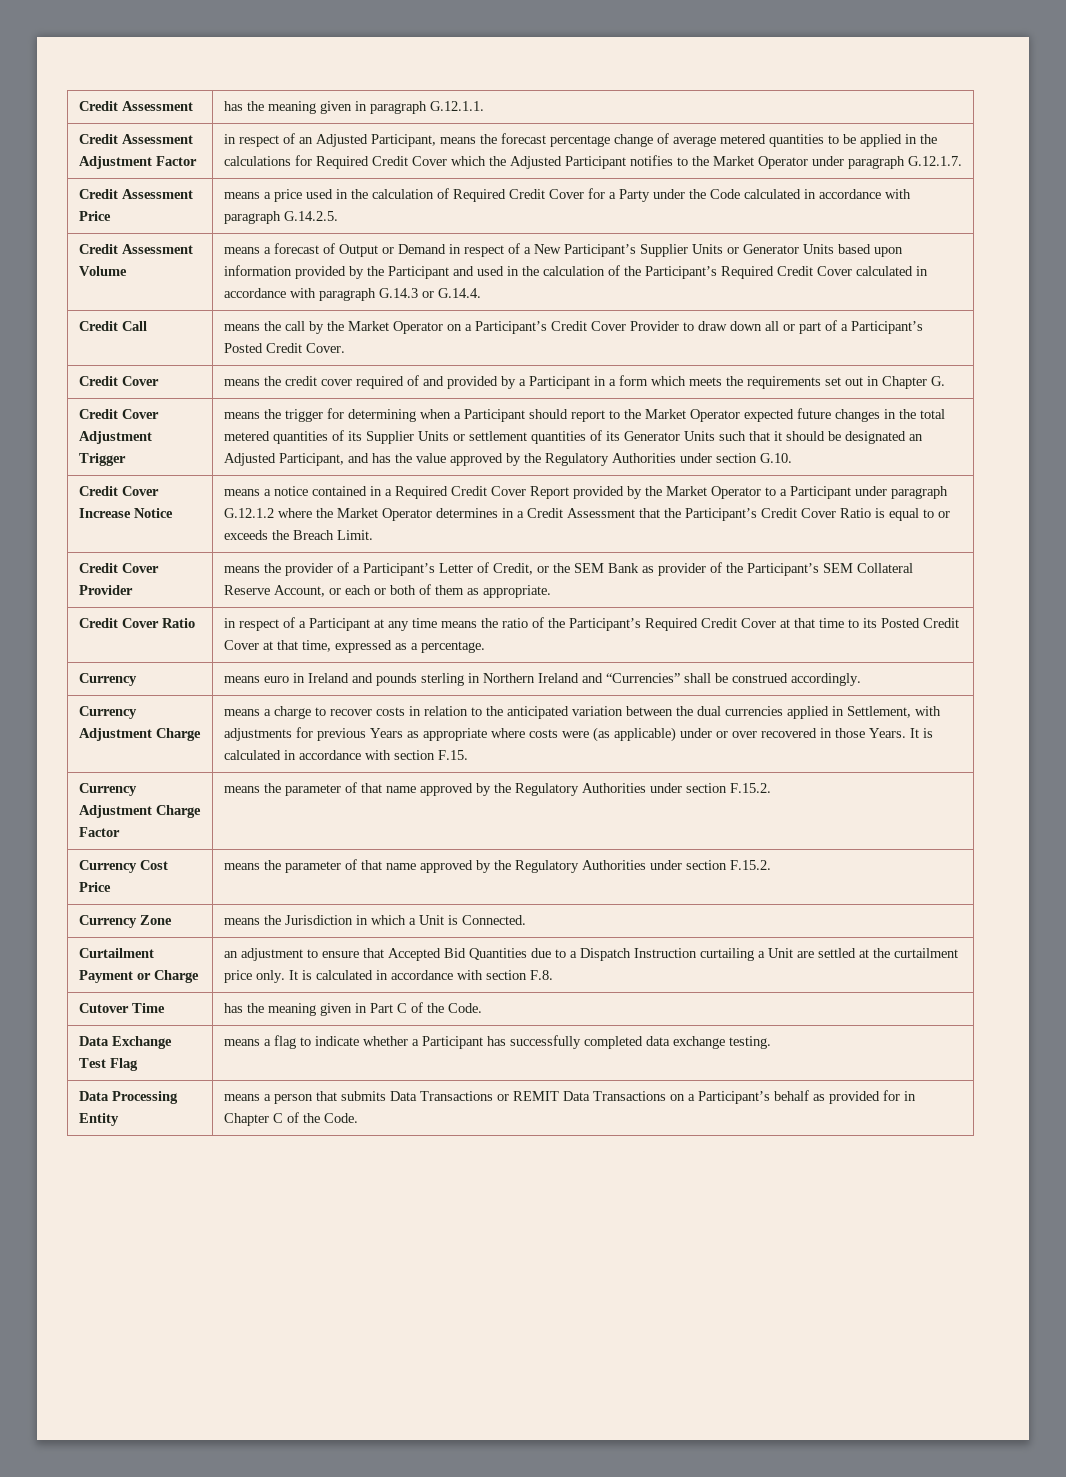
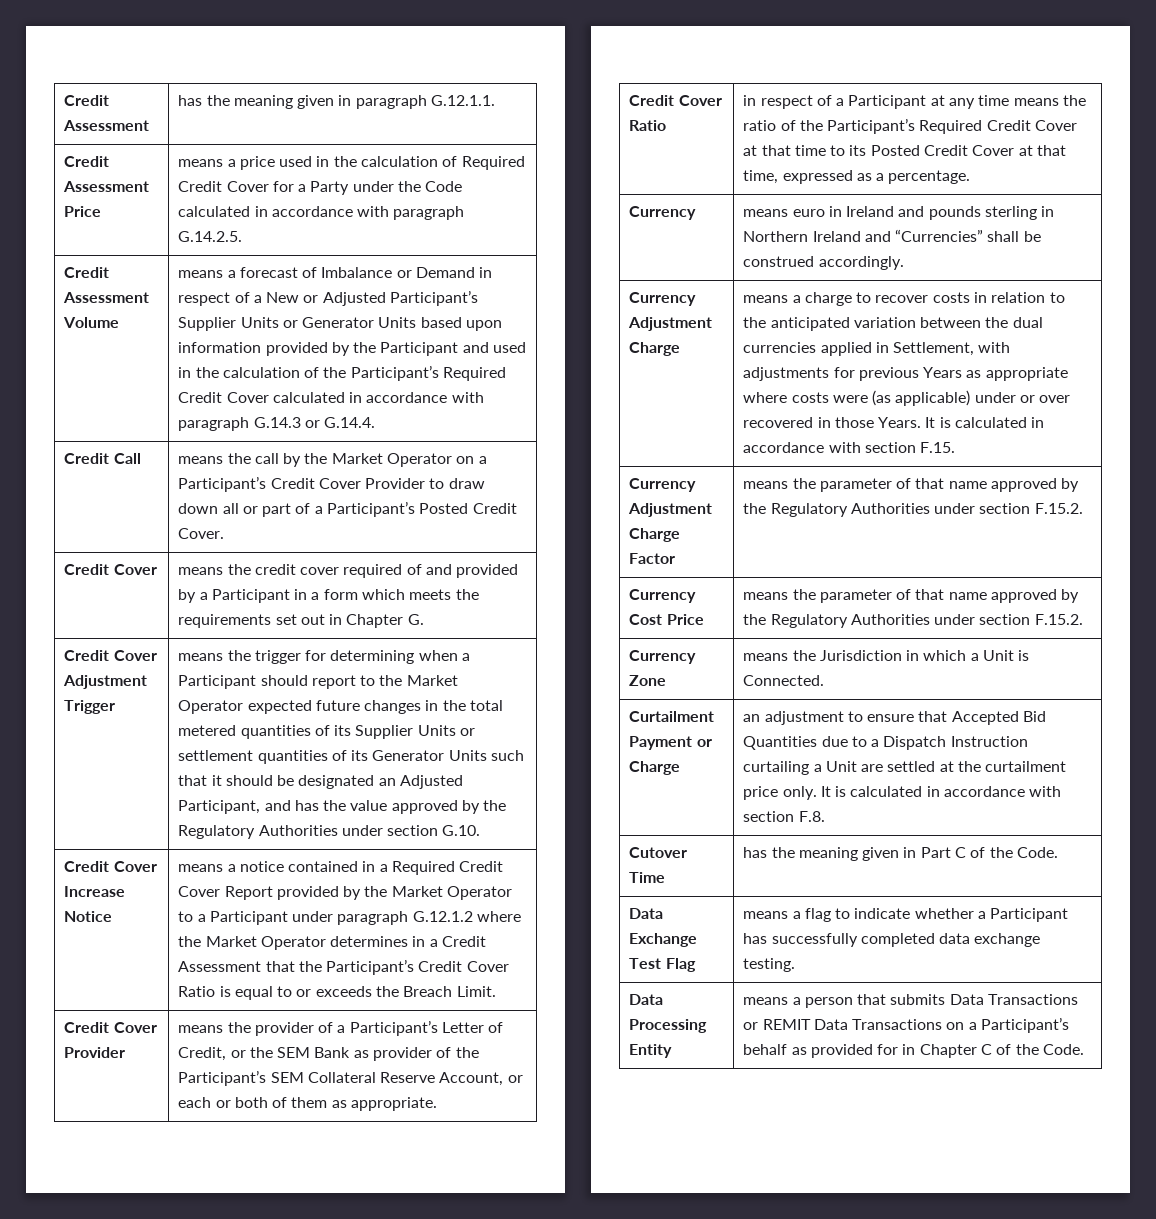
- Credit Assessment Adjustment Factor | in respect of an Adjusted Participant, means the forecast percentage change of average metered quantities to be applied in the calculations for Required Credit Cover which the Adjusted Participant notifies to the Market Operator under paragraph G.12.1.7.
- means a forecast of Output or Demand in respect of a New Participant’s Supplier Units or Generator Units based upon information provided by the Participant and used in the calculation of the Participant’s Required Credit Cover calculated in accordance with paragraph G.14.3 or G.14.4.
+ means a forecast of Imbalance or Demand in respect of a New or Adjusted Participant’s Supplier Units or Generator Units based upon information provided by the Participant and used in the calculation of the Participant’s Required Credit Cover calculated in accordance with paragraph G.14.3 or G.14.4.

